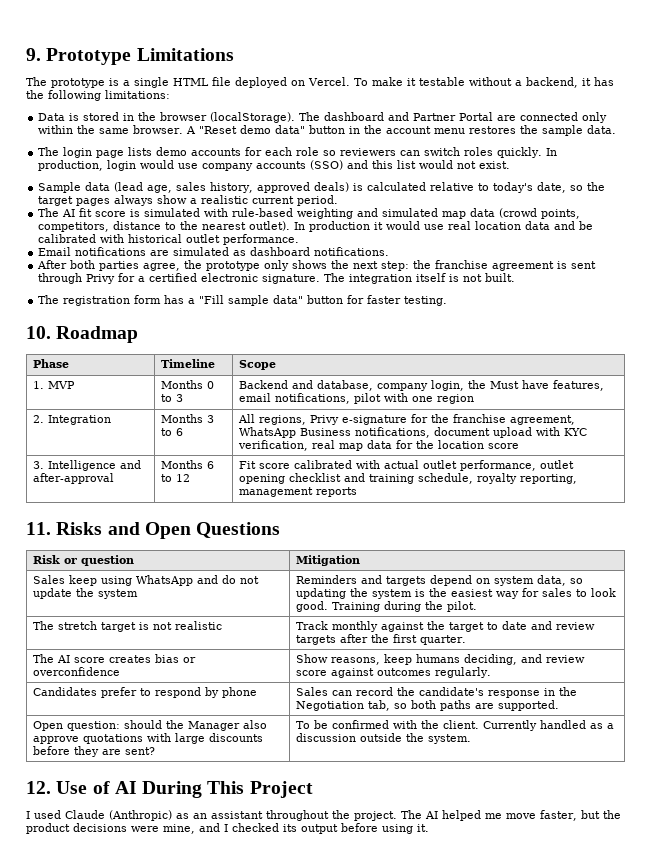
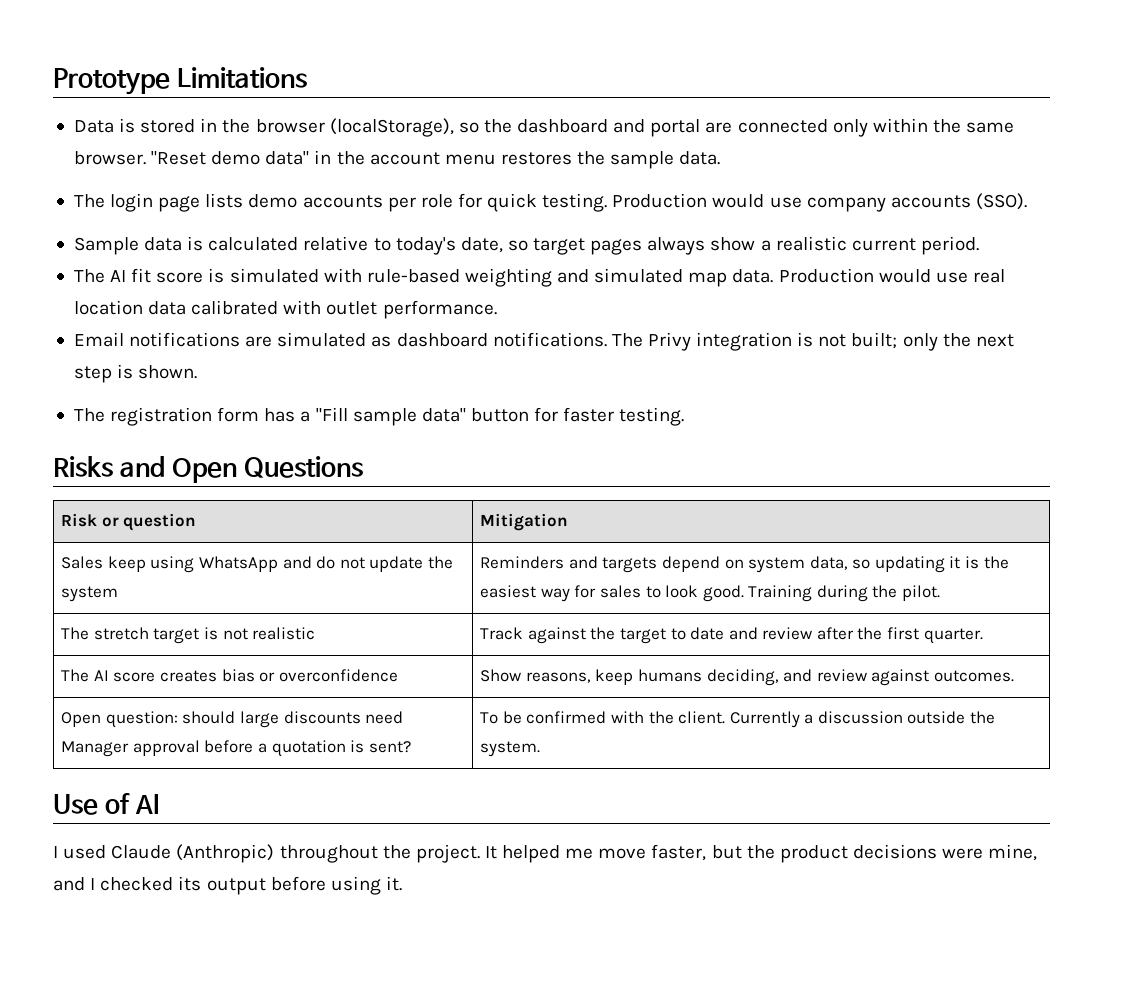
- 9. Prototype Limitations
+ Prototype Limitations
- The prototype is a single HTML file deployed on Vercel. To make it testable without a backend, it has the following limitations:
- Data is stored in the browser (localStorage). The dashboard and Partner Portal are connected only within the same browser.
+ Data is stored in the browser (localStorage), so the dashboard and portal are connected only within the same browser.
- A "Reset demo data" button in the account menu restores the sample data.
+ "Reset demo data" in the account menu restores the sample data.
- The login page lists demo accounts for each role so reviewers can switch roles quickly. In production, login would use company accounts (SSO) and this list would not exist.
- Sample data (lead age, sales history, approved deals) is calculated relative to today's date, so the target pages always show a realistic current period.
+ The login page lists demo accounts per role for quick testing. Production would use company accounts (SSO).
+ Sample data is calculated relative to today's date, so target pages always show a realistic current period.
- The AI fit score is simulated with rule-based weighting and simulated map data (crowd points, competitors, distance to the nearest outlet). In production it would use real location data and be calibrated with historical outlet performance.
+ The AI fit score is simulated with rule-based weighting and simulated map data. Production would use real location data calibrated with outlet performance.
- Email notifications are simulated as dashboard notifications.
- After both parties agree, the prototype only shows the next step: the franchise agreement is sent through Privy for a certified electronic signature. The integration itself is not built.
+ Email notifications are simulated as dashboard notifications. The Privy integration is not built; only the next step is shown.
- 10. Roadmap
- Phase | Timeline | Scope
- 1. MVP | Months 0 to 3 | Backend and database, company login, the Must have features, email notifications, pilot with one region
- 2. Integration | Months 3 to 6 | All regions, Privy e-signature for the franchise agreement, WhatsApp Business notifications, document upload with KYC verification, real map data for the location score
- 3. Intelligence and after-approval | Months 6 to 12 | Fit score calibrated with actual outlet performance, outlet opening checklist and training schedule, royalty reporting, management reports
- 11. Risks and Open Questions
+ Risks and Open Questions
- Sales keep using WhatsApp and do not update the system | Reminders and targets depend on system data, so updating the system is the easiest way for sales to look good. Training during the pilot.
+ Sales keep using WhatsApp and do not update the system | Reminders and targets depend on system data, so updating it is the easiest way for sales to look good. Training during the pilot.
- The stretch target is not realistic | Track monthly against the target to date and review targets after the first quarter.
+ The stretch target is not realistic | Track against the target to date and review after the first quarter.
- The AI score creates bias or overconfidence | Show reasons, keep humans deciding, and review score against outcomes regularly.
- Candidates prefer to respond by phone | Sales can record the candidate's response in the Negotiation tab, so both paths are supported.
- Open question: should the Manager also approve quotations with large discounts before they are sent? | To be confirmed with the client. Currently handled as a discussion outside the system.
+ The AI score creates bias or overconfidence | Show reasons, keep humans deciding, and review against outcomes.
+ Open question: should large discounts need Manager approval before a quotation is sent? | To be confirmed with the client. Currently a discussion outside the system.
- 12. Use of AI During This Project
+ Use of AI
- I used Claude (Anthropic) as an assistant throughout the project.
+ I used Claude (Anthropic) throughout the project.
- The AI helped me move faster, but the product decisions were mine, and I checked its output before using it.
+ It helped me move faster, but the product decisions were mine, and I checked its output before using it.

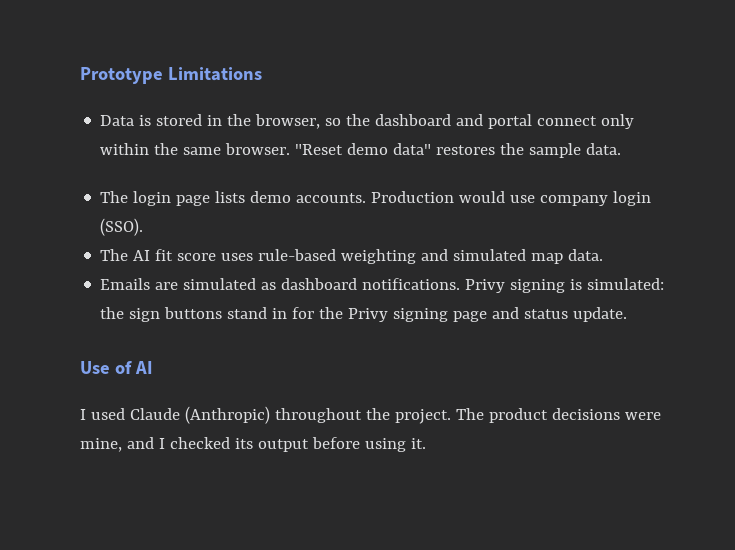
- Data is stored in the browser (localStorage), so the dashboard and portal are connected only within the same browser.
+ Data is stored in the browser, so the dashboard and portal connect only within the same browser.
- "Reset demo data" in the account menu restores the sample data.
+ "Reset demo data" restores the sample data.
- The login page lists demo accounts per role for quick testing.
+ The login page lists demo accounts.
- Production would use company accounts (SSO).
+ Production would use company login (SSO).
- Sample data is calculated relative to today's date, so target pages always show a realistic current period.
- The AI fit score is simulated with rule-based weighting and simulated map data. Production would use real location data calibrated with outlet performance.
- Email notifications are simulated as dashboard notifications.
+ The AI fit score uses rule-based weighting and simulated map data.
+ Emails are simulated as dashboard notifications.
- The Privy integration is not built; only the next step is shown.
- The registration form has a "Fill sample data" button for faster testing.
- Risks and Open Questions
- Risk or question | Mitigation
- Sales keep using WhatsApp and do not update the system | Reminders and targets depend on system data, so updating it is the easiest way for sales to look good. Training during the pilot.
- The stretch target is not realistic | Track against the target to date and review after the first quarter.
- The AI score creates bias or overconfidence | Show reasons, keep humans deciding, and review against outcomes.
- Open question: should large discounts need Manager approval before a quotation is sent? | To be confirmed with the client. Currently a discussion outside the system.
+ Privy signing is simulated: the sign buttons stand in for the Privy signing page and status update.
- It helped me move faster, but the product decisions were mine, and I checked its output before using it.
+ The product decisions were mine, and I checked its output before using it.

